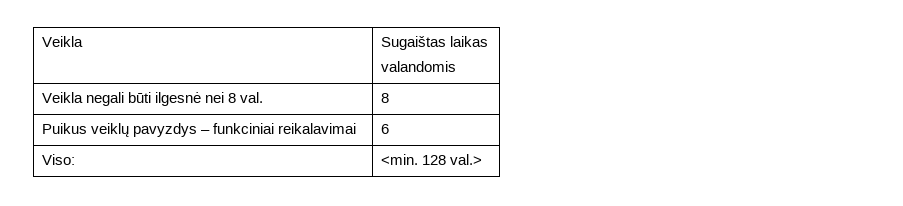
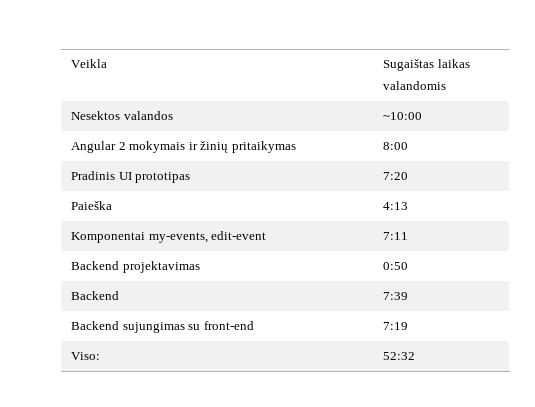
- Veikla negali būti ilgesnė nei 8 val. | 8
- Puikus veiklų pavyzdys – funkciniai reikalavimai | 6
- Viso: | <min. 128 val.>
+ Nesektos valandos | ~10:00
+ Angular 2 mokymais ir žinių pritaikymas | 8:00
+ Pradinis UI prototipas | 7:20
+ Paieška | 4:13
+ Komponentai my-events, edit-event | 7:11
+ Backend projektavimas | 0:50
+ Backend | 7:39
+ Backend sujungimas su front-end | 7:19
+ Viso: | 52:32

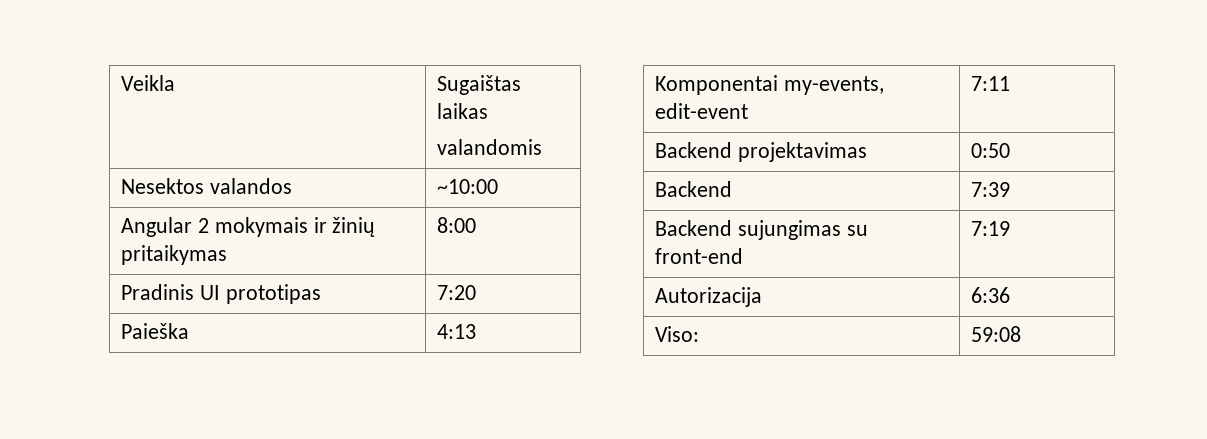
+ Autorizacija | 6:36
- Viso: | 52:32
+ Viso: | 59:08

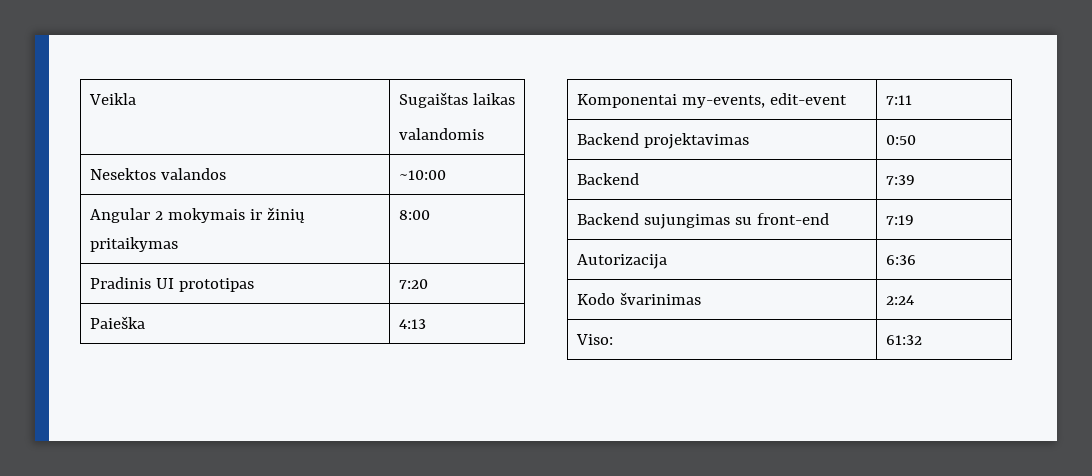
+ Kodo švarinimas | 2:24
- Viso: | 59:08
+ Viso: | 61:32

